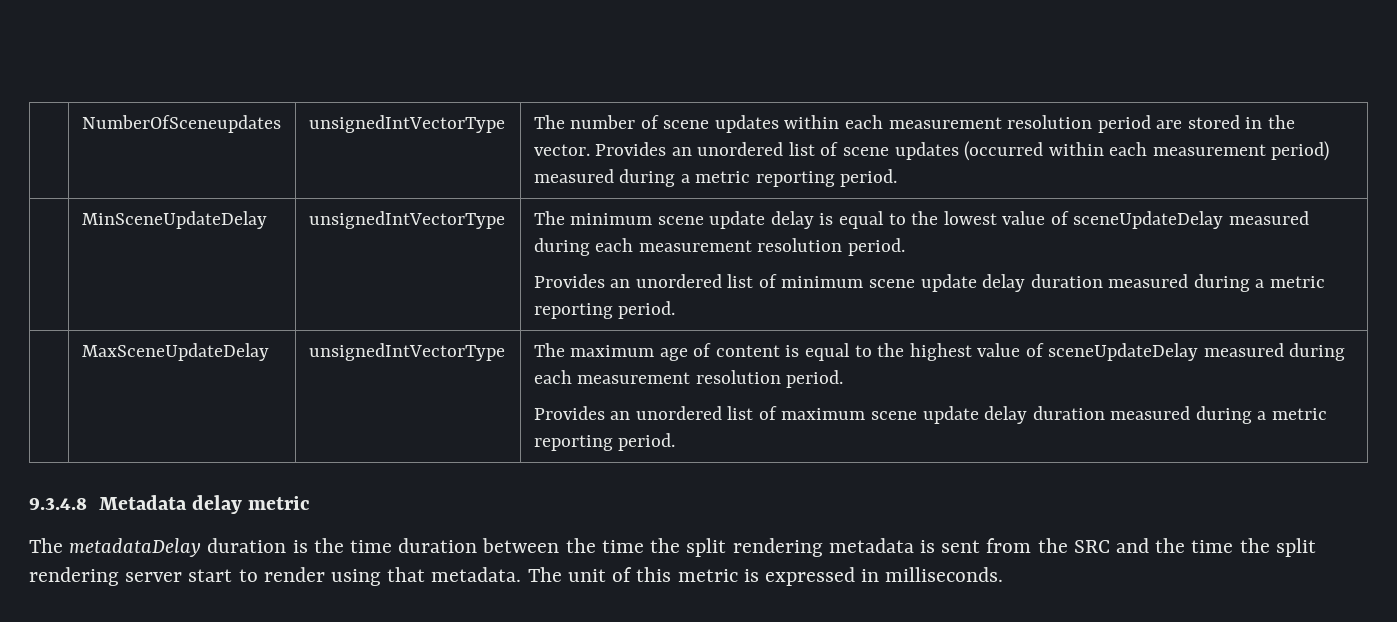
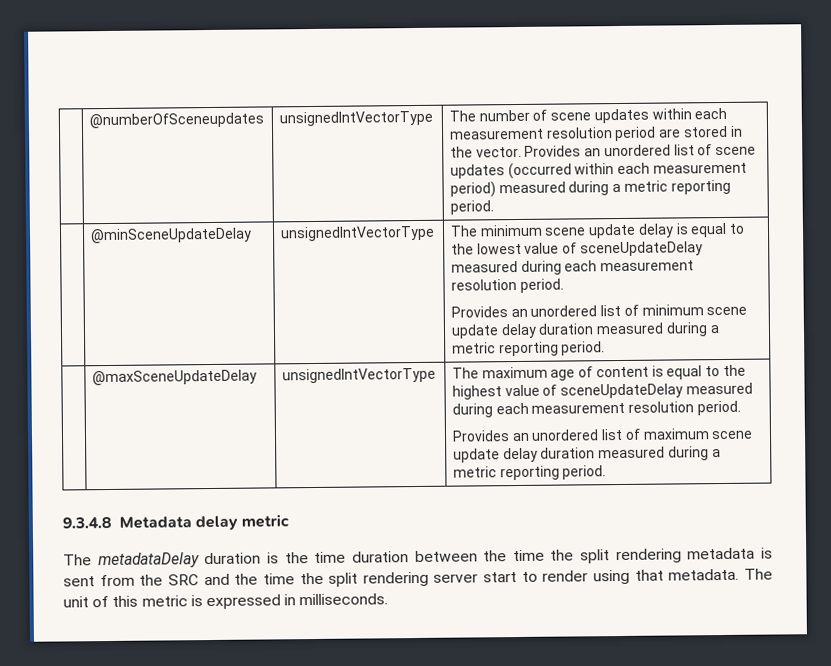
- | NumberOfSceneupdates | unsignedIntVectorType | The number of scene updates within each measurement resolution period are stored in the vector. Provides an unordered list of scene updates (occurred within each measurement period) measured during a metric reporting period.
+ | @numberOfSceneupdates | unsignedIntVectorType | The number of scene updates within each measurement resolution period are stored in the vector. Provides an unordered list of scene updates (occurred within each measurement period) measured during a metric reporting period.
- | MinSceneUpdateDelay | unsignedIntVectorType | The minimum scene update delay is equal to the lowest value of sceneUpdateDelay measured during each measurement resolution period.
+ | @minSceneUpdateDelay | unsignedIntVectorType | The minimum scene update delay is equal to the lowest value of sceneUpdateDelay measured during each measurement resolution period.
- | MaxSceneUpdateDelay | unsignedIntVectorType | The maximum age of content is equal to the highest value of sceneUpdateDelay measured during each measurement resolution period.
+ | @maxSceneUpdateDelay | unsignedIntVectorType | The maximum age of content is equal to the highest value of sceneUpdateDelay measured during each measurement resolution period.

